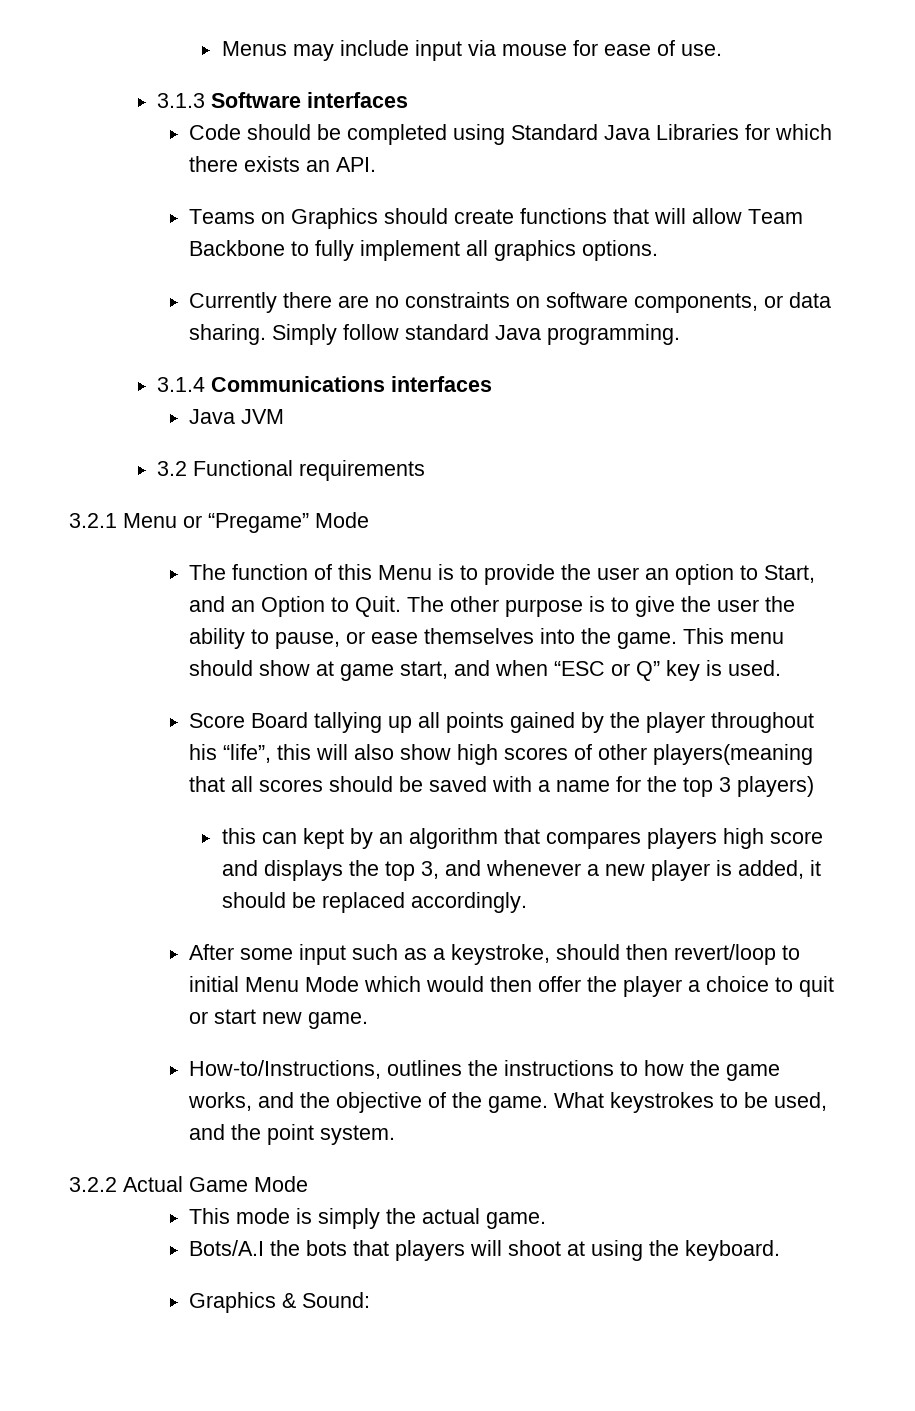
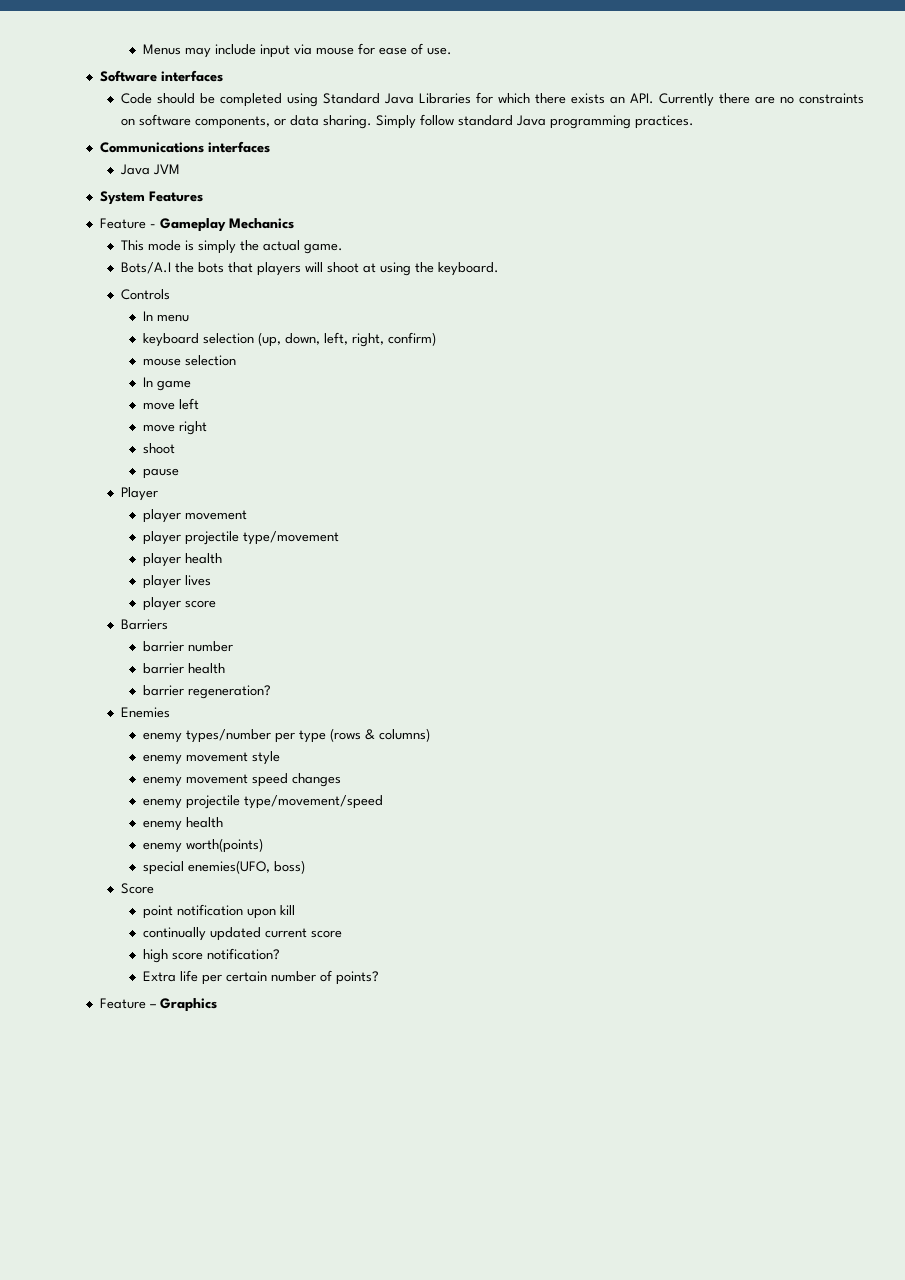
- 3.1.3 Software interfaces
+ Software interfaces
- Code should be completed using Standard Java Libraries for which there exists an API.
- Teams on Graphics should create functions that will allow Team Backbone to fully implement all graphics options.
- Currently there are no constraints on software components, or data sharing.
+ Code should be completed using Standard Java Libraries for which there exists an API. Currently there are no constraints on software components, or data sharing.
- Simply follow standard Java programming.
- 3.1.4 Communications interfaces
+ Simply follow standard Java programming practices.
+ Communications interfaces
- 3.2 Functional requirements
- 3.2.1 Menu or “Pregame” Mode
- The function of this Menu is to provide the user an option to Start, and an Option to Quit. The other purpose is to give the user the ability to pause, or ease themselves into the game. This menu should show at game start, and when “ESC or Q” key is used.
- Score Board tallying up all points gained by the player throughout his “life”, this will also show high scores of other players(meaning that all scores should be saved with a name for the top 3 players)
- this can kept by an algorithm that compares players high score and displays the top 3, and whenever a new player is added, it should be replaced accordingly.
- After some input such as a keystroke, should then revert/loop to initial Menu Mode which would then offer the player a choice to quit or start new game.
- How-to/Instructions, outlines the instructions to how the game works, and the objective of the game. What keystrokes to be used, and the point system.
- 3.2.2 Actual Game Mode
+ System Features
+ Feature - Gameplay Mechanics
- Graphics & Sound:
+ Controls
+ In menu
+ keyboard selection (up, down, left, right, confirm)
+ mouse selection
+ In game
+ move left
+ move right
+ shoot
+ pause
+ Player
+ player movement
+ player projectile type/movement
+ player health
+ player lives
+ player score
+ Barriers
+ barrier number
+ barrier health
+ barrier regeneration?
+ Enemies
+ enemy types/number per type (rows & columns)
+ enemy movement style
+ enemy movement speed changes
+ enemy projectile type/movement/speed
+ enemy health
+ enemy worth(points)
+ special enemies(UFO, boss)
+ Score
+ point notification upon kill
+ continually updated current score
+ high score notification?
+ Extra life per certain number of points?
+ Feature – Graphics

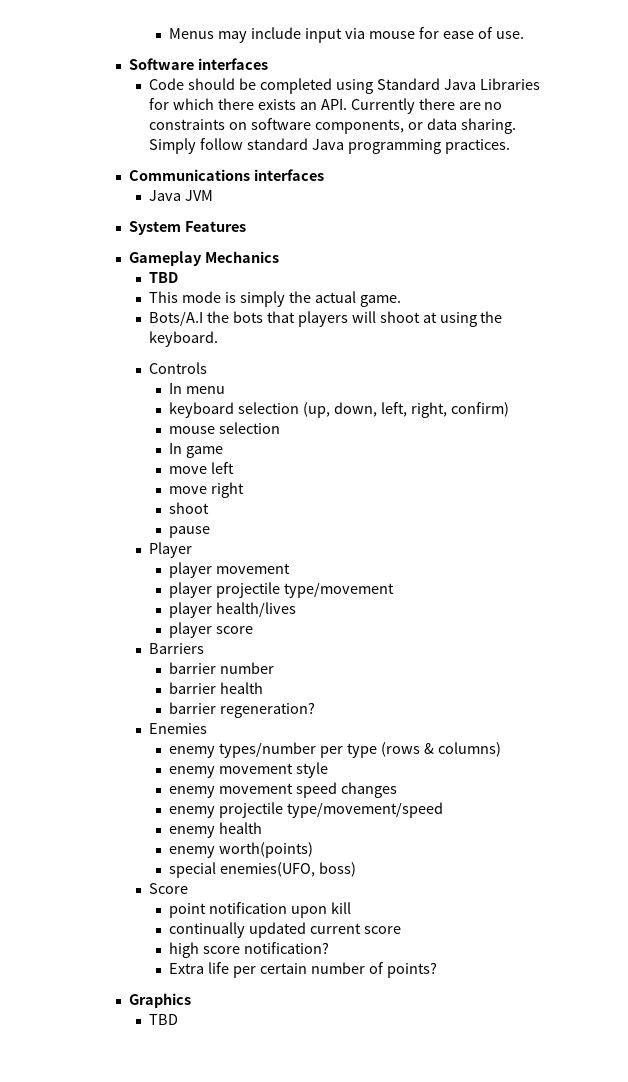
- Feature - Gameplay Mechanics
+ Gameplay Mechanics
+ TBD
- player health
- player lives
+ player health/lives
- Feature – Graphics
+ Graphics
+ TBD

